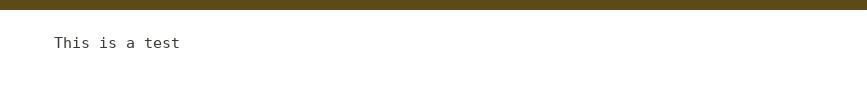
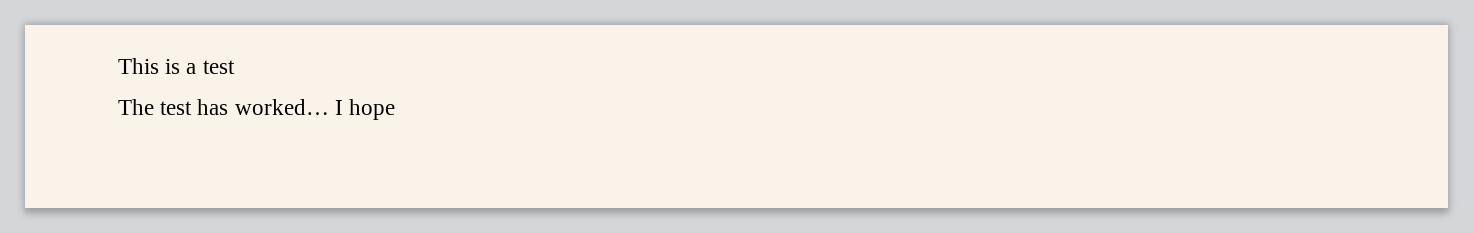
+ The test has worked… I hope

